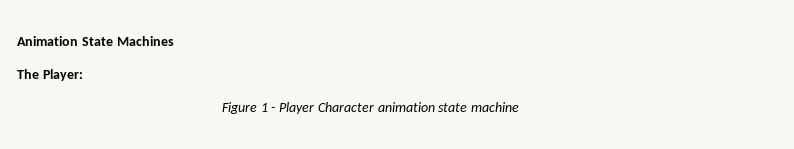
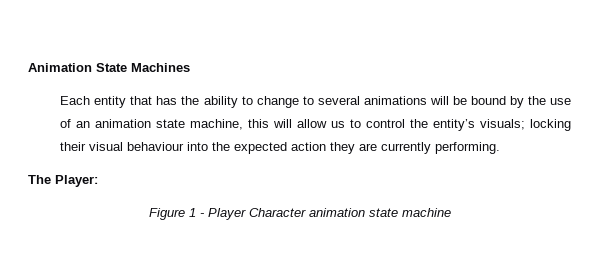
+ Each entity that has the ability to change to several animations will be bound by the use of an animation state machine, this will allow us to control the entity’s visuals; locking their visual behaviour into the expected action they are currently performing.

